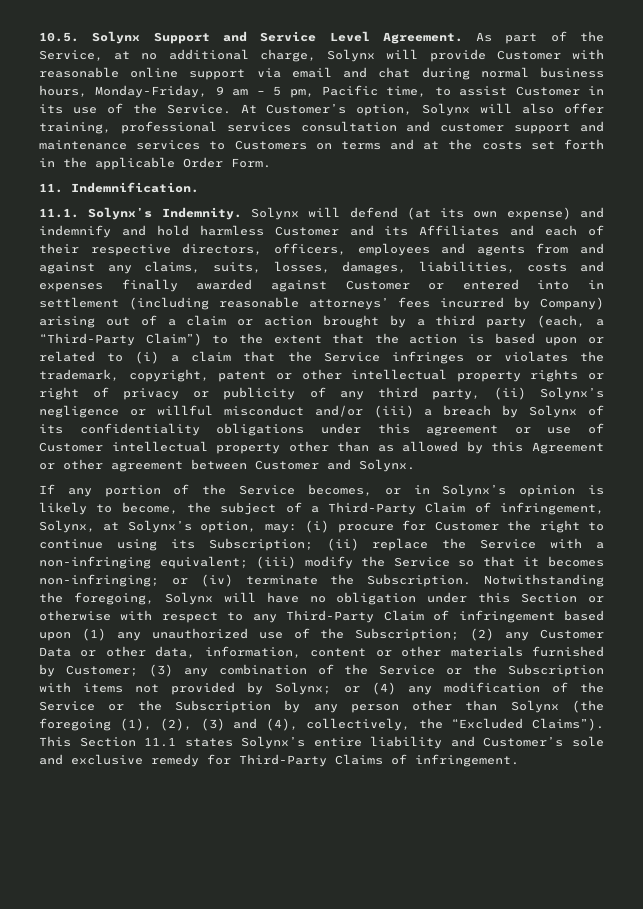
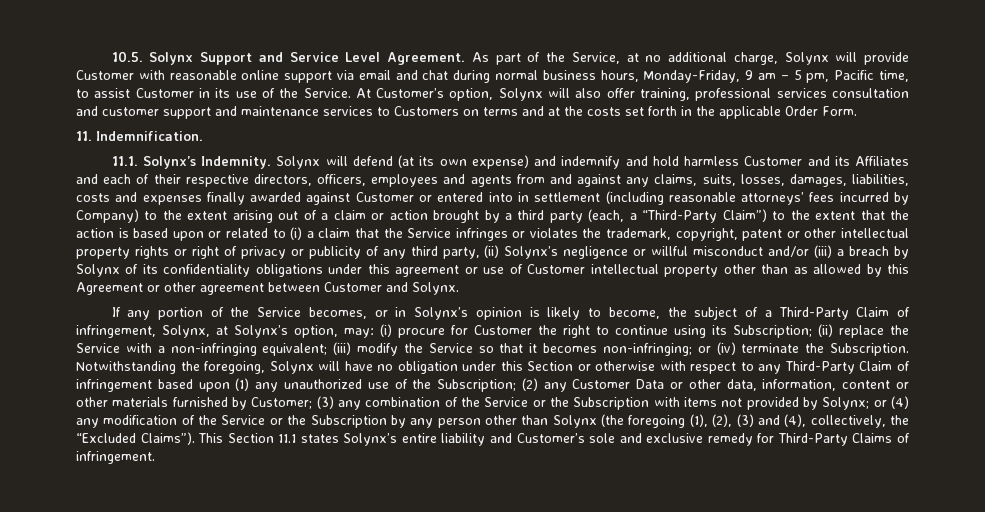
- Solynx will defend (at its own expense) and indemnify and hold harmless Customer and its Affiliates and each of their respective directors, officers, employees and agents from and against any claims, suits, losses, damages, liabilities, costs and expenses finally awarded against Customer or entered into in settlement (including reasonable attorneys’ fees incurred by Company) arising out of a claim or action brought by a third party (each, a “Third-Party Claim”) to the extent that the action is based upon or related to (i) a claim that the Service infringes or violates the trademark, copyright, patent or other intellectual property rights or right of privacy or publicity of any third party, (ii) Solynx’s negligence or willful misconduct and/or (iii) a breach by Solynx of its confidentiality obligations under this agreement or use of Customer intellectual property other than as allowed by this Agreement or other agreement between Customer and Solynx.
+ Solynx will defend (at its own expense) and indemnify and hold harmless Customer and its Affiliates and each of their respective directors, officers, employees and agents from and against any claims, suits, losses, damages, liabilities, costs and expenses finally awarded against Customer or entered into in settlement (including reasonable attorneys’ fees incurred by Company) to the extent arising out of a claim or action brought by a third party (each, a “Third-Party Claim”) to the extent that the action is based upon or related to (i) a claim that the Service infringes or violates the trademark, copyright, patent or other intellectual property rights or right of privacy or publicity of any third party, (ii) Solynx’s negligence or willful misconduct and/or (iii) a breach by Solynx of its confidentiality obligations under this agreement or use of Customer intellectual property other than as allowed by this Agreement or other agreement between Customer and Solynx.

